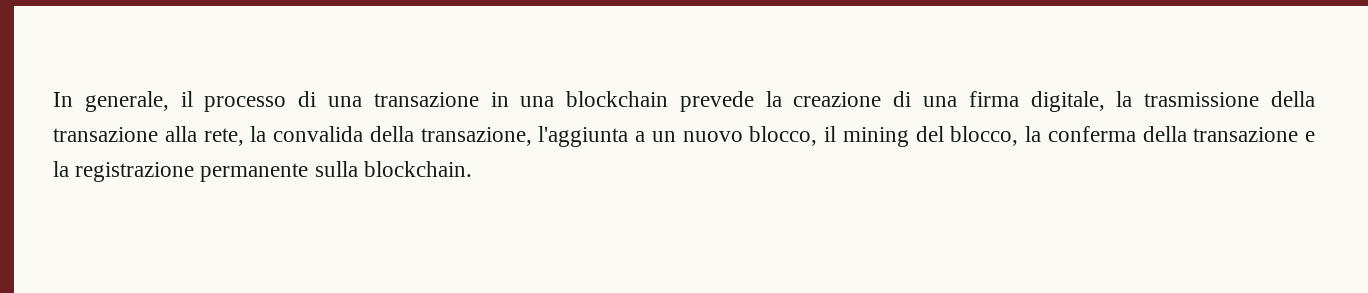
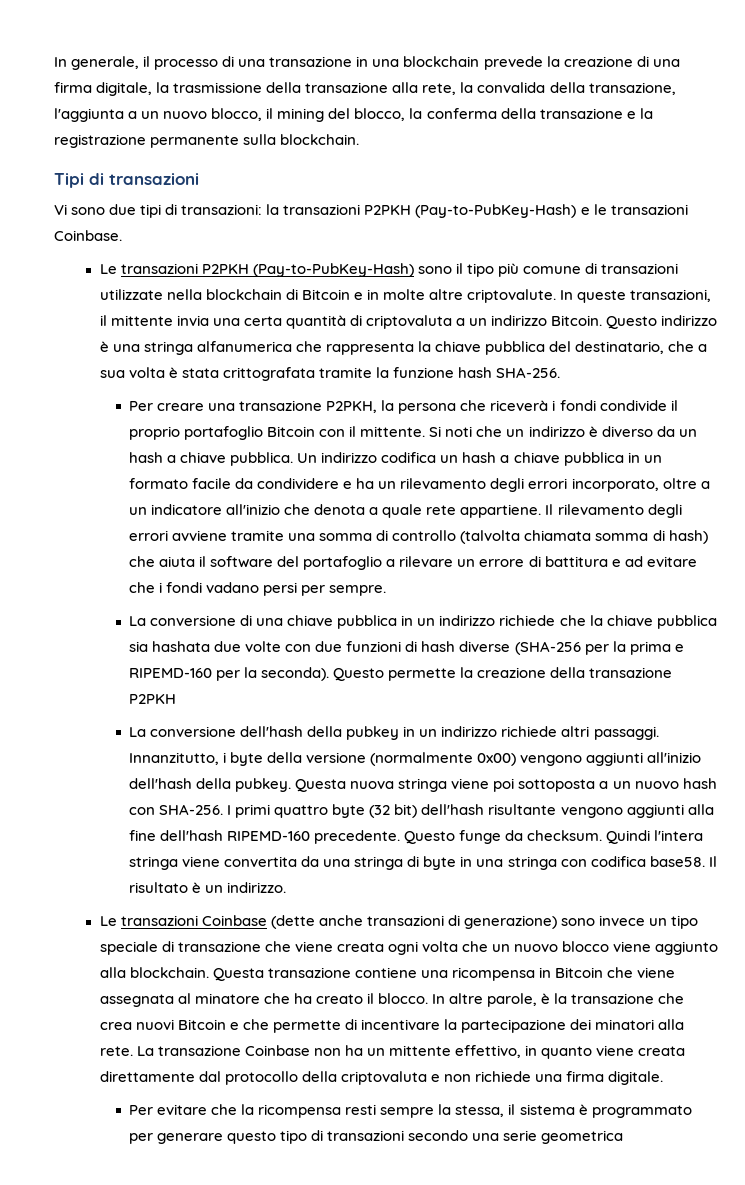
+ Tipi di transazioni
+ Vi sono due tipi di transazioni: la transazioni P2PKH (Pay-to-PubKey-Hash) e le transazioni Coinbase.
+ Le transazioni P2PKH (Pay-to-PubKey-Hash) sono il tipo più comune di transazioni utilizzate nella blockchain di Bitcoin e in molte altre criptovalute. In queste transazioni, il mittente invia una certa quantità di criptovaluta a un indirizzo Bitcoin. Questo indirizzo è una stringa alfanumerica che rappresenta la chiave pubblica del destinatario, che a sua volta è stata crittografata tramite la funzione hash SHA-256.
+ Per creare una transazione P2PKH, la persona che riceverà i fondi condivide il proprio portafoglio Bitcoin con il mittente. Si noti che un indirizzo è diverso da un hash a chiave pubblica. Un indirizzo codifica un hash a chiave pubblica in un formato facile da condividere e ha un rilevamento degli errori incorporato, oltre a un indicatore all'inizio che denota a quale rete appartiene. Il rilevamento degli errori avviene tramite una somma di controllo (talvolta chiamata somma di hash) che aiuta il software del portafoglio a rilevare un errore di battitura e ad evitare che i fondi vadano persi per sempre.
+ La conversione di una chiave pubblica in un indirizzo richiede che la chiave pubblica sia hashata due volte con due funzioni di hash diverse (SHA-256 per la prima e RIPEMD-160 per la seconda). Questo permette la creazione della transazione P2PKH
+ La conversione dell'hash della pubkey in un indirizzo richiede altri passaggi. Innanzitutto, i byte della versione (normalmente 0x00) vengono aggiunti all'inizio dell'hash della pubkey. Questa nuova stringa viene poi sottoposta a un nuovo hash con SHA-256. I primi quattro byte (32 bit) dell'hash risultante vengono aggiunti alla fine dell'hash RIPEMD-160 precedente. Questo funge da checksum. Quindi l'intera stringa viene convertita da una stringa di byte in una stringa con codifica base58. Il risultato è un indirizzo.
+ Le transazioni Coinbase (dette anche transazioni di generazione) sono invece un tipo speciale di transazione che viene creata ogni volta che un nuovo blocco viene aggiunto alla blockchain. Questa transazione contiene una ricompensa in Bitcoin che viene assegnata al minatore che ha creato il blocco. In altre parole, è la transazione che crea nuovi Bitcoin e che permette di incentivare la partecipazione dei minatori alla rete. La transazione Coinbase non ha un mittente effettivo, in quanto viene creata direttamente dal protocollo della criptovaluta e non richiede una firma digitale.
+ Per evitare che la ricompensa resti sempre la stessa, il sistema è programmato per generare questo tipo di transazioni secondo una serie geometrica

